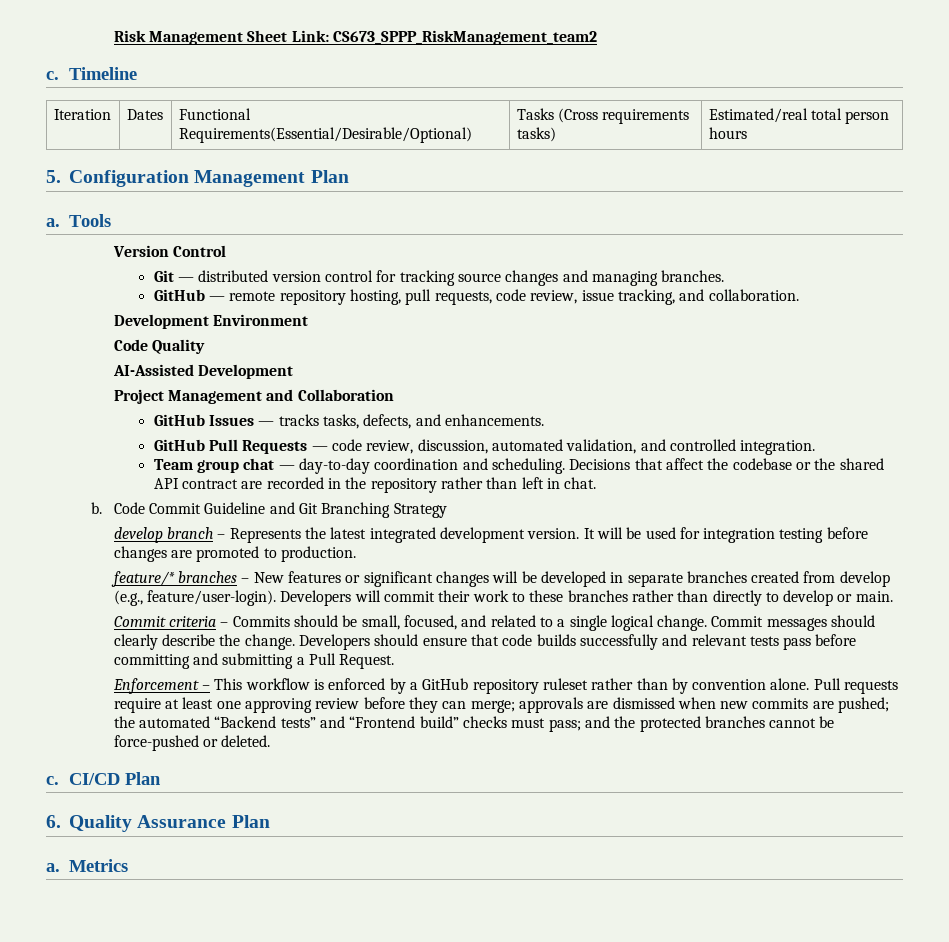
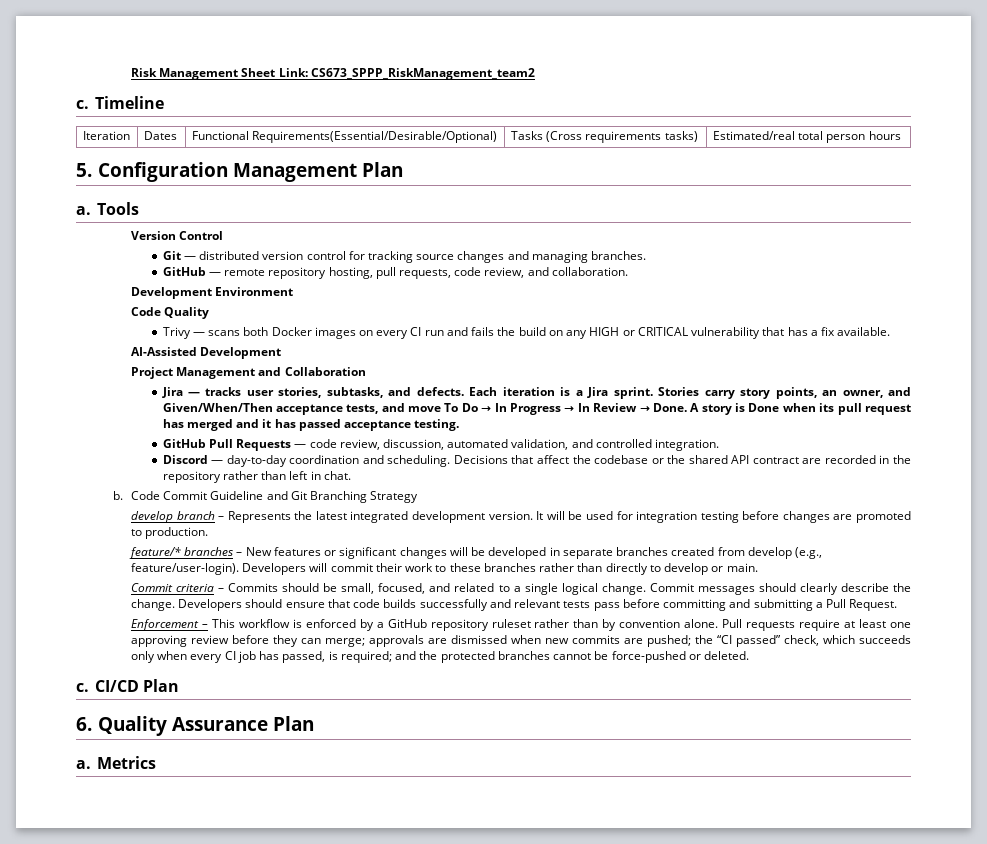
- GitHub — remote repository hosting, pull requests, code review, issue tracking, and collaboration.
+ GitHub — remote repository hosting, pull requests, code review, and collaboration.
+ Trivy — scans both Docker images on every CI run and fails the build on any HIGH or CRITICAL vulnerability that has a fix available.
- GitHub Issues — tracks tasks, defects, and enhancements.
+ Jira — tracks user stories, subtasks, and defects. Each iteration is a Jira sprint. Stories carry story points, an owner, and Given/When/Then acceptance tests, and move To Do → In Progress → In Review → Done. A story is Done when its pull request has merged and it has passed acceptance testing.
- Team group chat — day-to-day coordination and scheduling.
+ Discord — day-to-day coordination and scheduling.
- Pull requests require at least one approving review before they can merge; approvals are dismissed when new commits are pushed; the automated “Backend tests” and “Frontend build” checks must pass; and the protected branches cannot be force-pushed or deleted.
+ Pull requests require at least one approving review before they can merge; approvals are dismissed when new commits are pushed; the “CI passed” check, which succeeds only when every CI job has passed, is required; and the protected branches cannot be force-pushed or deleted.

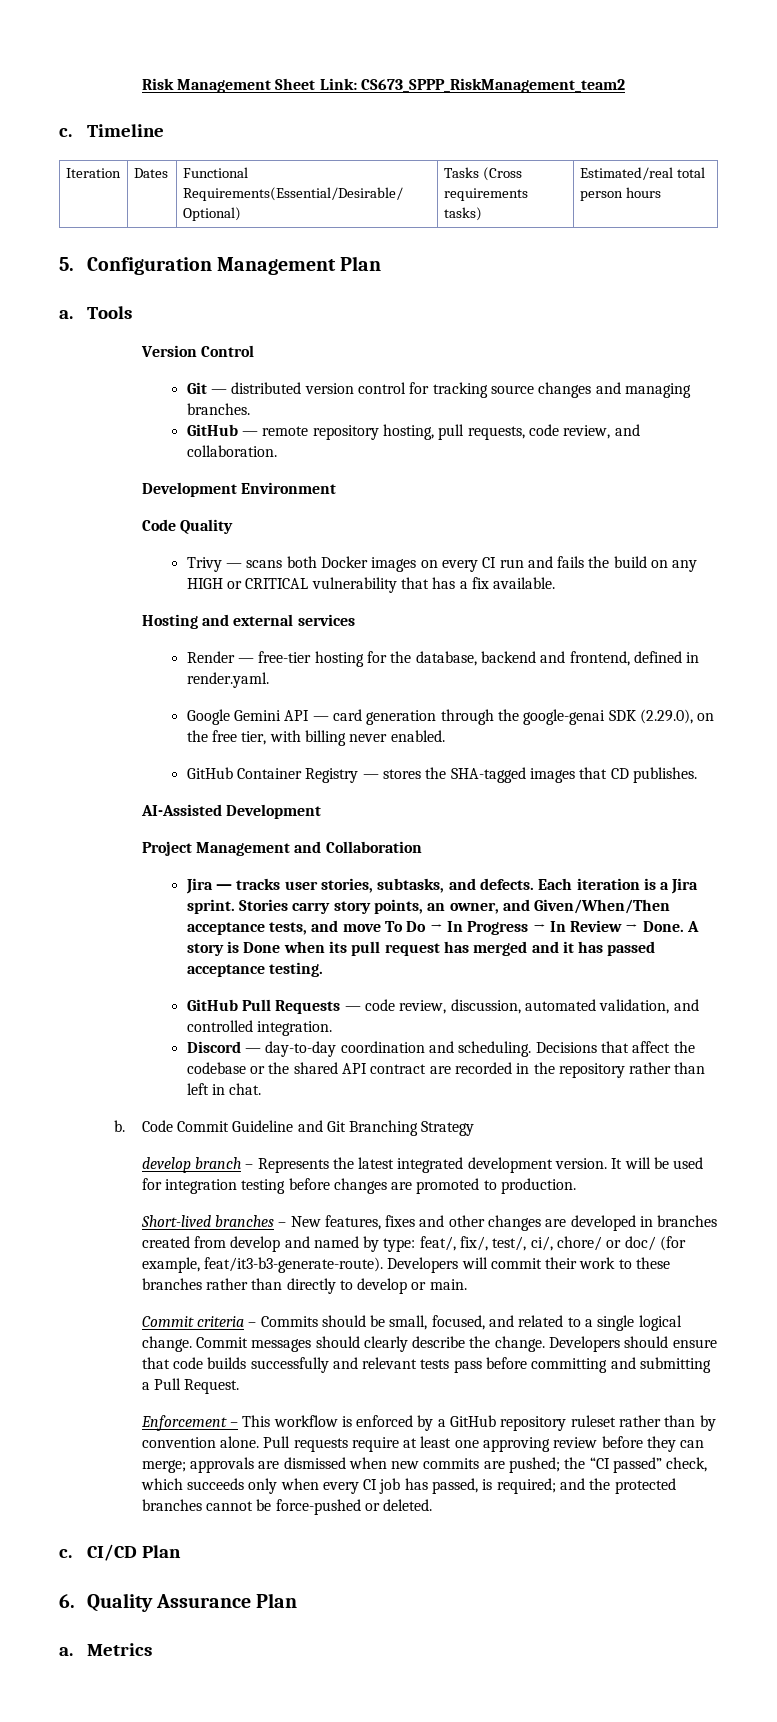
+ Hosting and external services
+ Render — free-tier hosting for the database, backend and frontend, defined in render.yaml.
+ Google Gemini API — card generation through the google-genai SDK (2.29.0), on the free tier, with billing never enabled.
+ GitHub Container Registry — stores the SHA-tagged images that CD publishes.
- feature/* branches – New features or significant changes will be developed in separate branches created from develop (e.g., feature/user-login).
+ Short-lived branches – New features, fixes and other changes are developed in branches created from develop and named by type: feat/, fix/, test/, ci/, chore/ or doc/ (for example, feat/it3-b3-generate-route).

